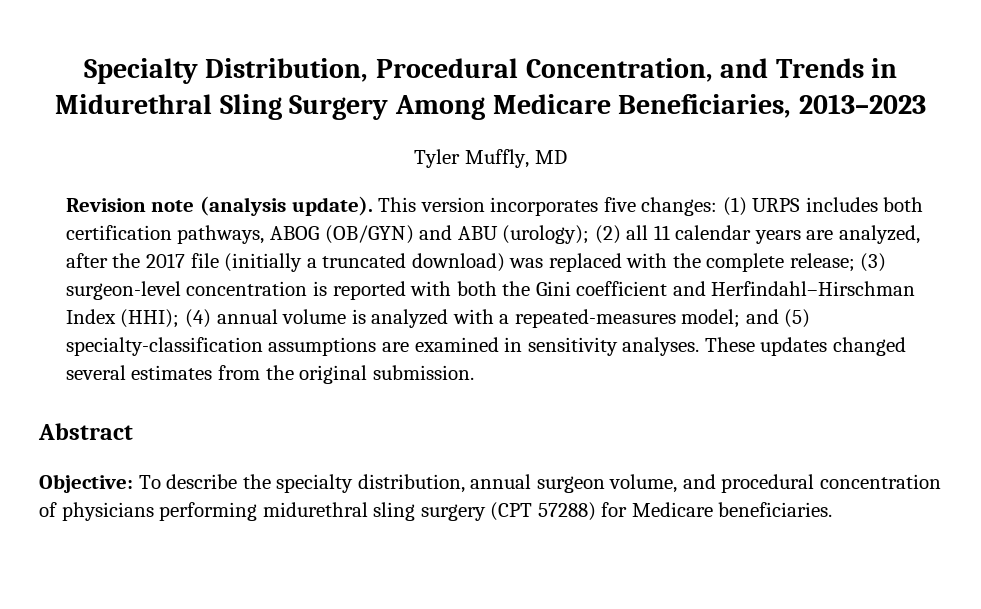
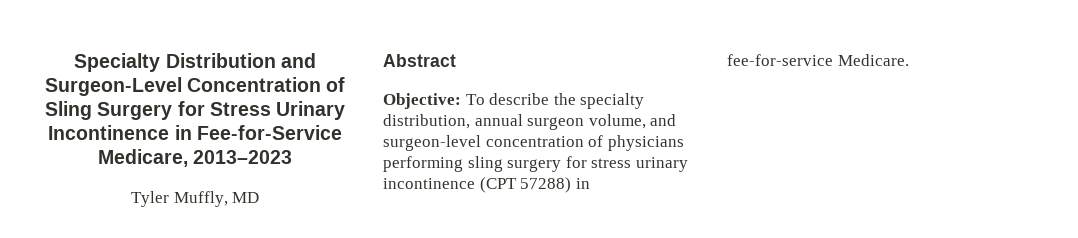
- Specialty Distribution, Procedural Concentration, and Trends in Midurethral Sling Surgery Among Medicare Beneficiaries, 2013–2023
+ Specialty Distribution and Surgeon-Level Concentration of Sling Surgery for Stress Urinary Incontinence in Fee-for-Service Medicare, 2013–2023
  Tyler Muffly, MD
- Revision note (analysis update). This version incorporates five changes: (1) URPS includes both certification pathways, ABOG (OB/GYN) and ABU (urology); (2) all 11 calendar years are analyzed, after the 2017 file (initially a truncated download) was replaced with the complete release; (3) surgeon-level concentration is reported with both the Gini coefficient and Herfindahl–Hirschman Index (HHI); (4) annual volume is analyzed with a repeated-measures model; and (5) specialty-classification assumptions are examined in sensitivity analyses. These updates changed several estimates from the original submission.
- Objective: To describe the specialty distribution, annual surgeon volume, and procedural concentration of physicians performing midurethral sling surgery (CPT 57288) for Medicare beneficiaries.
+ Objective: To describe the specialty distribution, annual surgeon volume, and surgeon-level concentration of physicians performing sling surgery for stress urinary incontinence (CPT 57288) in fee-for-service Medicare.

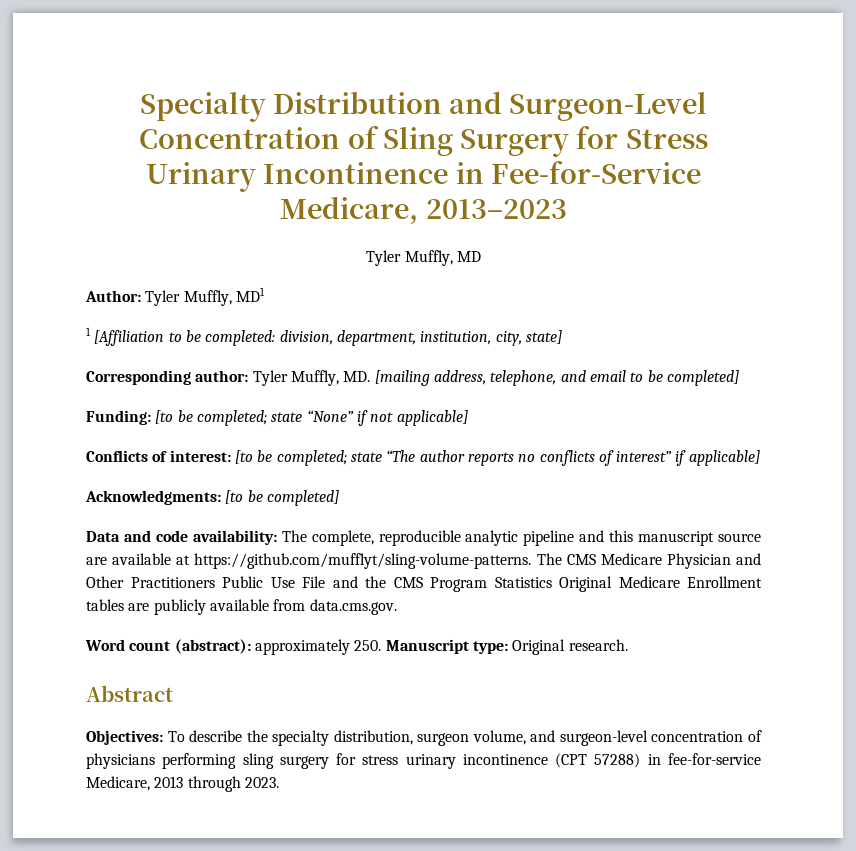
+ Author: Tyler Muffly, MD1
+ 1 [Affiliation to be completed: division, department, institution, city, state]
+ Corresponding author: Tyler Muffly, MD. [mailing address, telephone, and email to be completed]
+ Funding: [to be completed; state “None” if not applicable]
+ Conflicts of interest: [to be completed; state “The author reports no conflicts of interest” if applicable]
+ Acknowledgments: [to be completed]
+ Data and code availability: The complete, reproducible analytic pipeline and this manuscript source are available at https://github.com/mufflyt/sling-volume-patterns. The CMS Medicare Physician and Other Practitioners Public Use File and the CMS Program Statistics Original Medicare Enrollment tables are publicly available from data.cms.gov.
+ Word count (abstract): approximately 250. Manuscript type: Original research.
- Objective: To describe the specialty distribution, annual surgeon volume, and surgeon-level concentration of physicians performing sling surgery for stress urinary incontinence (CPT 57288) in fee-for-service Medicare.
+ Objectives: To describe the specialty distribution, surgeon volume, and surgeon-level concentration of physicians performing sling surgery for stress urinary incontinence (CPT 57288) in fee-for-service Medicare, 2013 through 2023.

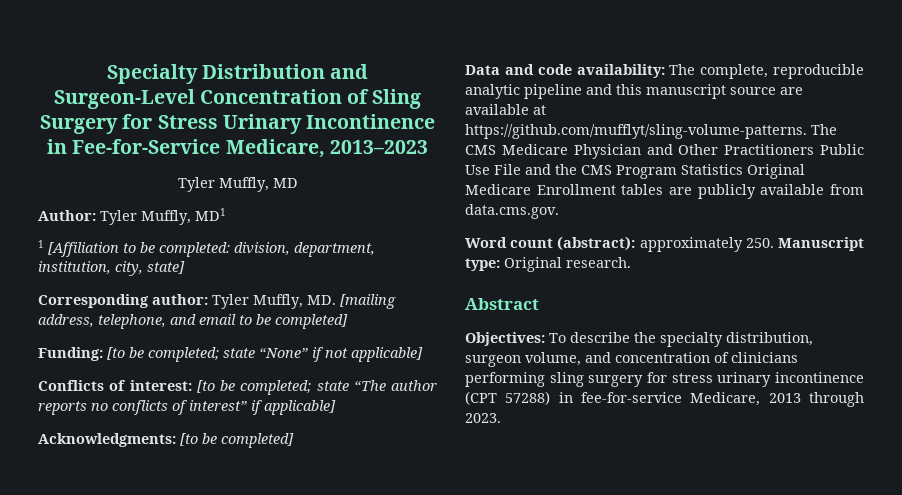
- Objectives: To describe the specialty distribution, surgeon volume, and surgeon-level concentration of physicians performing sling surgery for stress urinary incontinence (CPT 57288) in fee-for-service Medicare, 2013 through 2023.
+ Objectives: To describe the specialty distribution, surgeon volume, and concentration of clinicians performing sling surgery for stress urinary incontinence (CPT 57288) in fee-for-service Medicare, 2013 through 2023.

